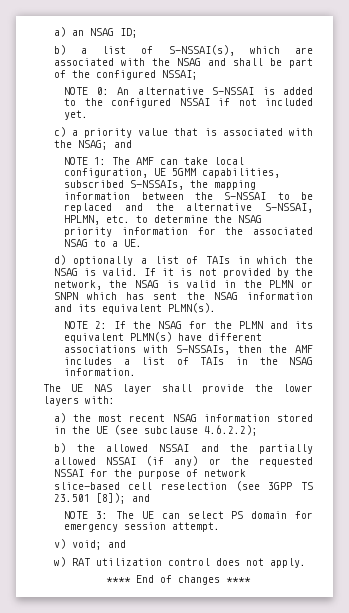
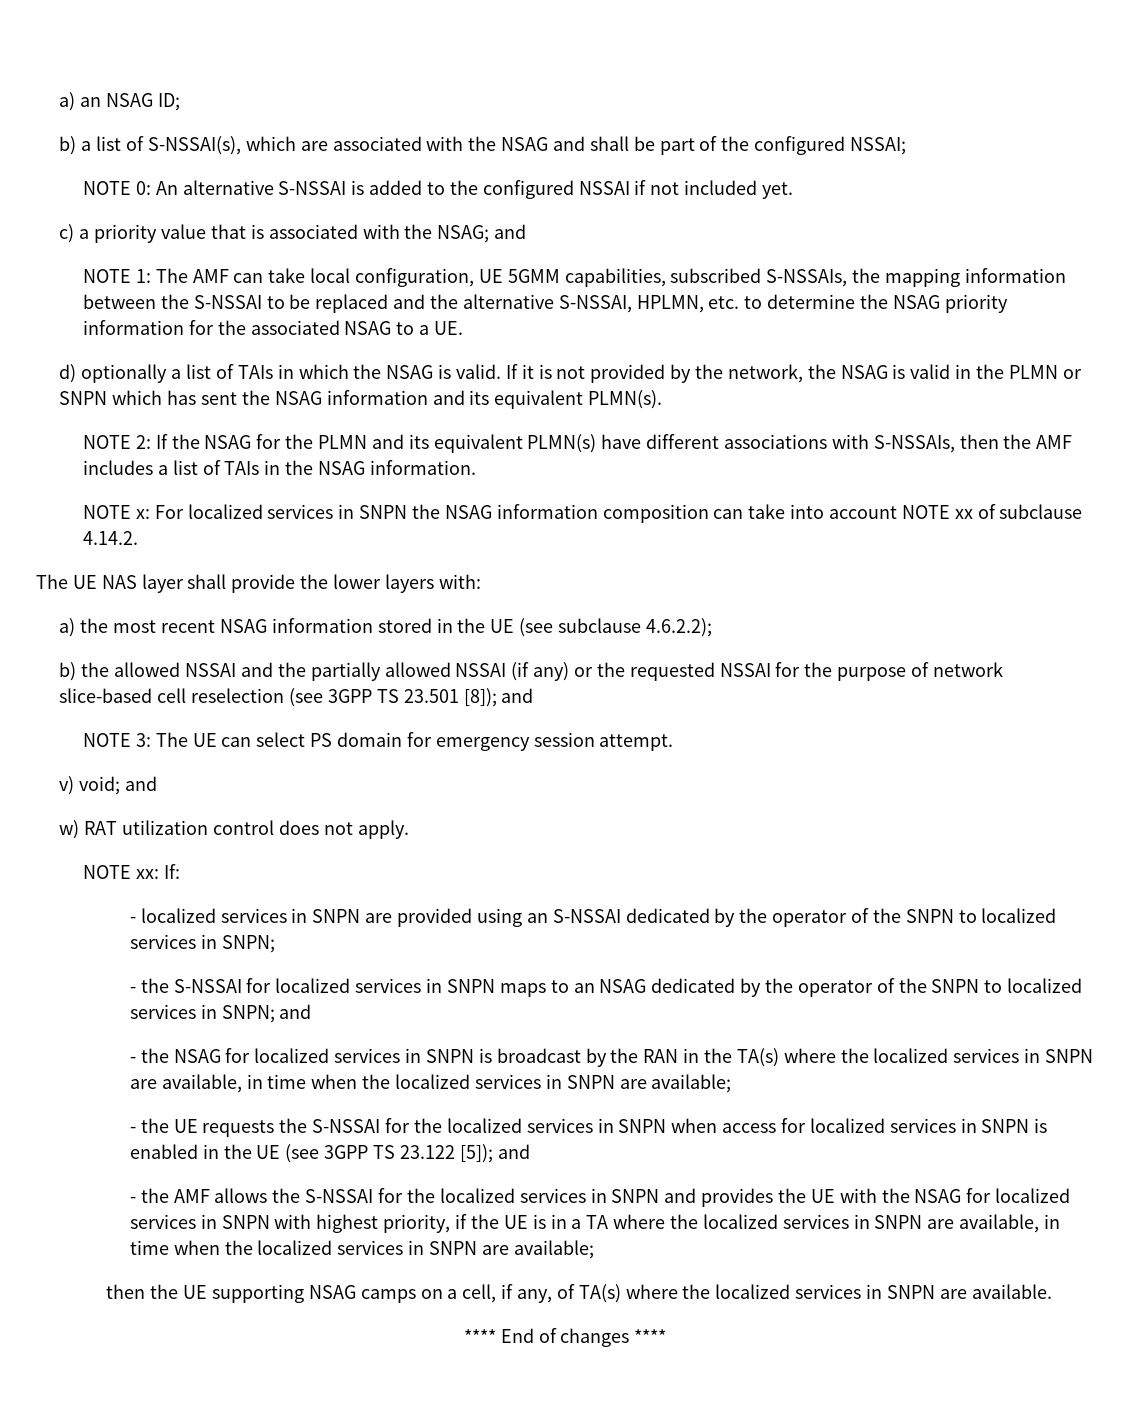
+ NOTE x: For localized services in SNPN the NSAG information composition can take into account NOTE xx of subclause 4.14.2.
+ NOTE xx: If:
+ - localized services in SNPN are provided using an S-NSSAI dedicated by the operator of the SNPN to localized services in SNPN;
+ - the S-NSSAI for localized services in SNPN maps to an NSAG dedicated by the operator of the SNPN to localized services in SNPN; and
+ - the NSAG for localized services in SNPN is broadcast by the RAN in the TA(s) where the localized services in SNPN are available, in time when the localized services in SNPN are available;
+ - the UE requests the S-NSSAI for the localized services in SNPN when access for localized services in SNPN is enabled in the UE (see 3GPP TS 23.122 [5]); and
+ - the AMF allows the S-NSSAI for the localized services in SNPN and provides the UE with the NSAG for localized services in SNPN with highest priority, if the UE is in a TA where the localized services in SNPN are available, in time when the localized services in SNPN are available;
+ then the UE supporting NSAG camps on a cell, if any, of TA(s) where the localized services in SNPN are available.

